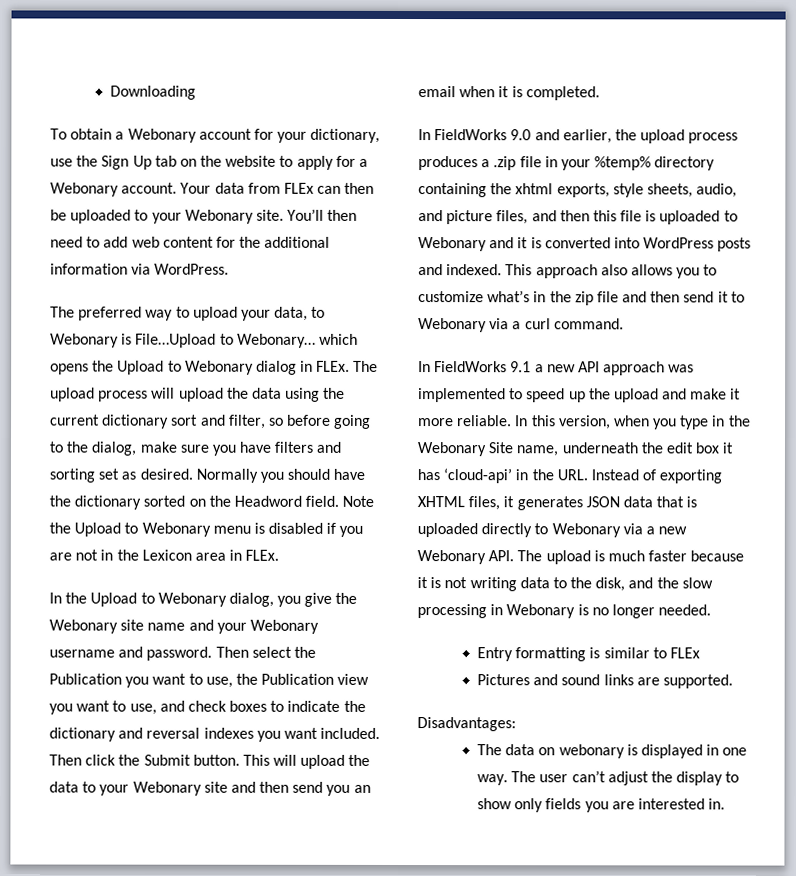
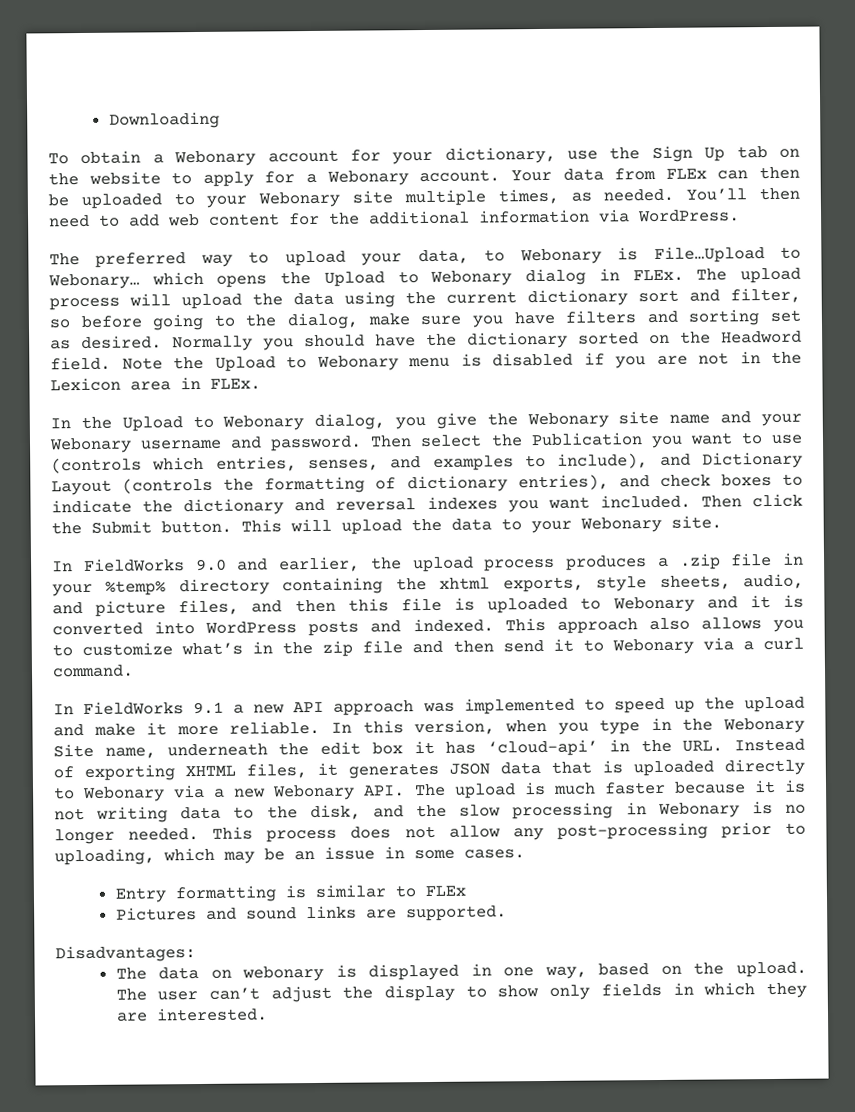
- Your data from FLEx can then be uploaded to your Webonary site.
+ Your data from FLEx can then be uploaded to your Webonary site multiple times, as needed.
- Then select the Publication you want to use, the Publication view you want to use, and check boxes to indicate the dictionary and reversal indexes you want included.
+ Then select the Publication you want to use (controls which entries, senses, and examples to include), and Dictionary Layout (controls the formatting of dictionary entries), and check boxes to indicate the dictionary and reversal indexes you want included.
- This will upload the data to your Webonary site and then send you an email when it is completed.
+ This will upload the data to your Webonary site.
+ This process does not allow any post-processing prior to uploading, which may be an issue in some cases.
- The data on webonary is displayed in one way.
+ The data on webonary is displayed in one way, based on the upload.
- The user can’t adjust the display to show only fields you are interested in.
+ The user can’t adjust the display to show only fields in which they are interested.

